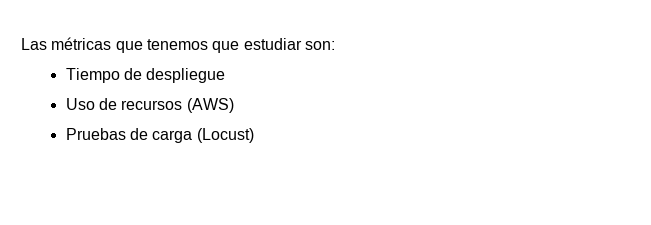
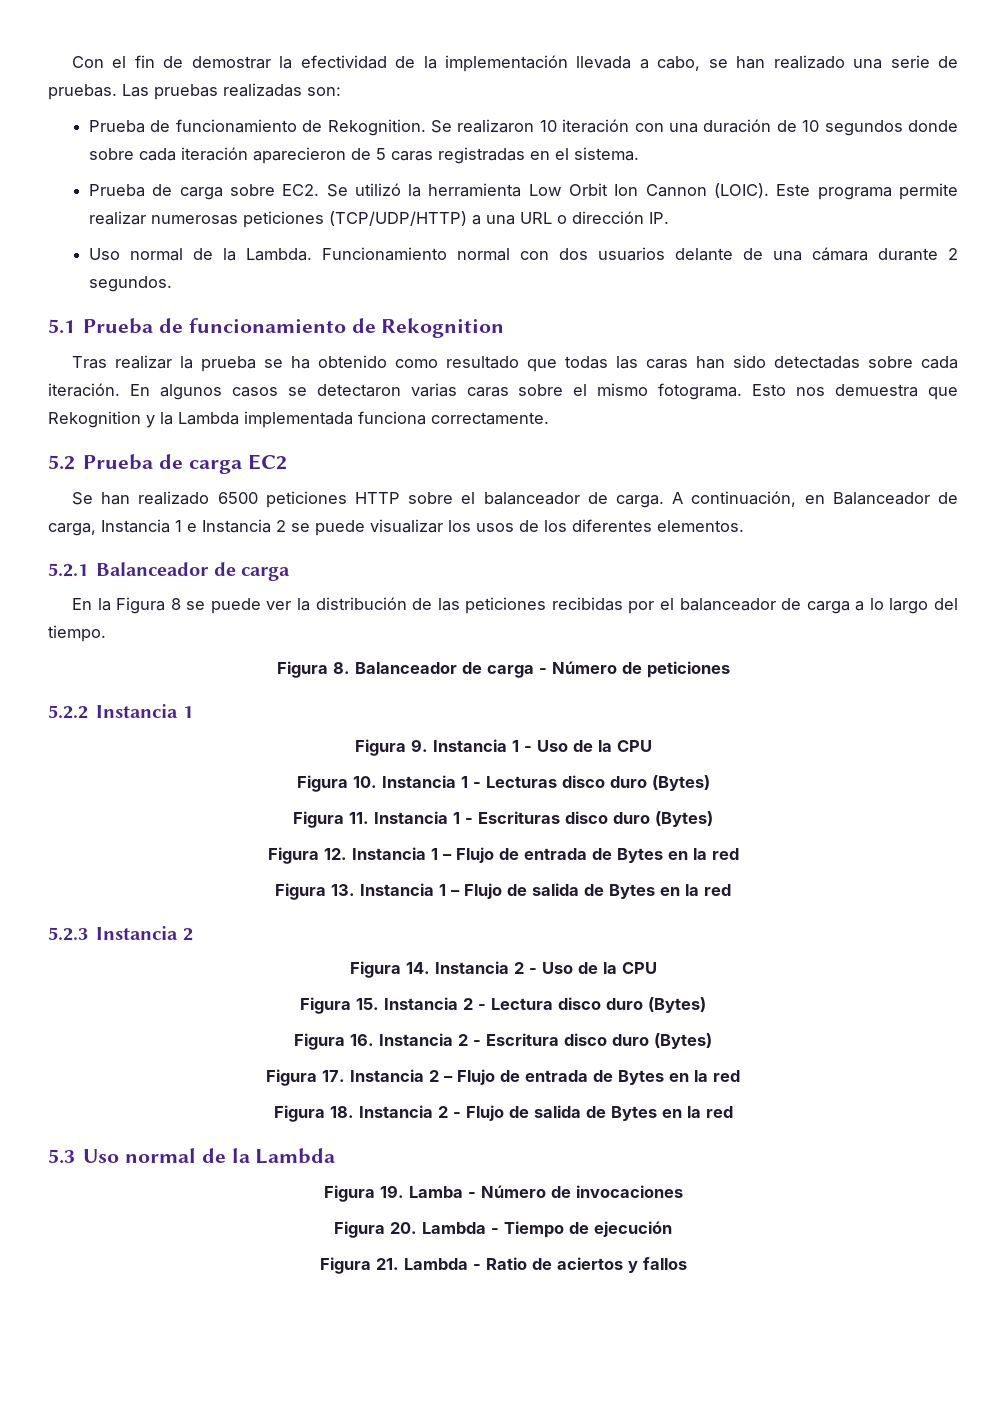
- Las métricas que tenemos que estudiar son:
- Tiempo de despliegue
- Uso de recursos (AWS)
- Pruebas de carga (Locust)
+ Con el fin de demostrar la efectividad de la implementación llevada a cabo, se han realizado una serie de pruebas. Las pruebas realizadas son:
+ Prueba de funcionamiento de Rekognition. Se realizaron 10 iteración con una duración de 10 segundos donde sobre cada iteración aparecieron de 5 caras registradas en el sistema.
+ Prueba de carga sobre EC2. Se utilizó la herramienta Low Orbit Ion Cannon (LOIC). Este programa permite realizar numerosas peticiones (TCP/UDP/HTTP) a una URL o dirección IP.
+ Uso normal de la Lambda. Funcionamiento normal con dos usuarios delante de una cámara durante 2 segundos.
+ 5.1 Prueba de funcionamiento de Rekognition
+ Tras realizar la prueba se ha obtenido como resultado que todas las caras han sido detectadas sobre cada iteración. En algunos casos se detectaron varias caras sobre el mismo fotograma. Esto nos demuestra que Rekognition y la Lambda implementada funciona correctamente.
+ 5.2 Prueba de carga EC2
+ Se han realizado 6500 peticiones HTTP sobre el balanceador de carga. A continuación, en Balanceador de carga, Instancia 1 e Instancia 2 se puede visualizar los usos de los diferentes elementos.
+ 5.2.1 Balanceador de carga
+ En la Figura 8 se puede ver la distribución de las peticiones recibidas por el balanceador de carga a lo largo del tiempo.
+ Figura 8. Balanceador de carga - Número de peticiones
+ 5.2.2 Instancia 1
+ Figura 9. Instancia 1 - Uso de la CPU
+ Figura 10. Instancia 1 - Lecturas disco duro (Bytes)
+ Figura 11. Instancia 1 - Escrituras disco duro (Bytes)
+ Figura 12. Instancia 1 – Flujo de entrada de Bytes en la red
+ Figura 13. Instancia 1 – Flujo de salida de Bytes en la red
+ 5.2.3 Instancia 2
+ Figura 14. Instancia 2 - Uso de la CPU
+ Figura 15. Instancia 2 - Lectura disco duro (Bytes)
+ Figura 16. Instancia 2 - Escritura disco duro (Bytes)
+ Figura 17. Instancia 2 – Flujo de entrada de Bytes en la red
+ Figura 18. Instancia 2 - Flujo de salida de Bytes en la red
+ 5.3 Uso normal de la Lambda
+ Figura 19. Lamba - Número de invocaciones
+ Figura 20. Lambda - Tiempo de ejecución
+ Figura 21. Lambda - Ratio de aciertos y fallos

